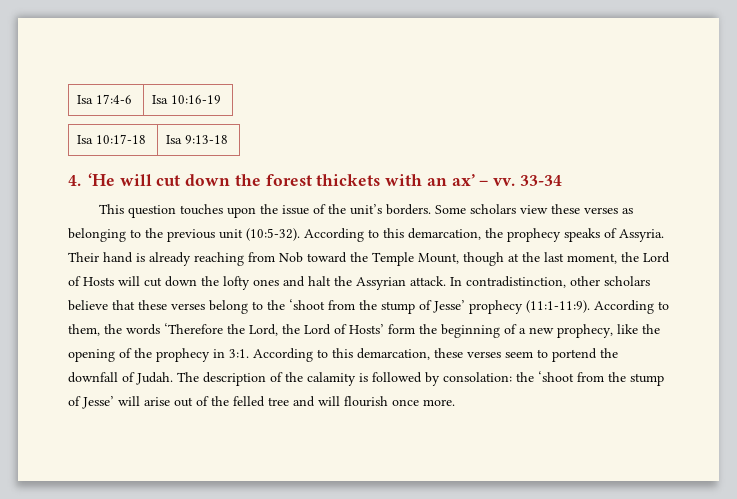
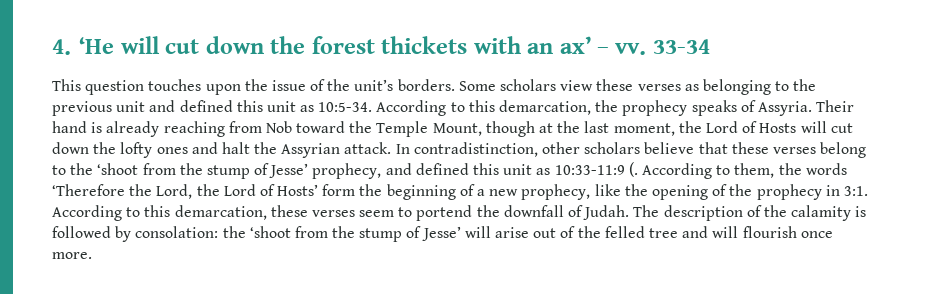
- Isa 17:4-6 | Isa 10:16-19
- Isa 10:17-18 | Isa 9:13-18
- Some scholars view these verses as belonging to the previous unit (10:5-32).
+ Some scholars view these verses as belonging to the previous unit and defined this unit as 10:5-34.
- In contradistinction, other scholars believe that these verses belong to the ‘shoot from the stump of Jesse’ prophecy (11:1-11:9).
+ In contradistinction, other scholars believe that these verses belong to the ‘shoot from the stump of Jesse’ prophecy, and defined this unit as 10:33-11:9 (.

